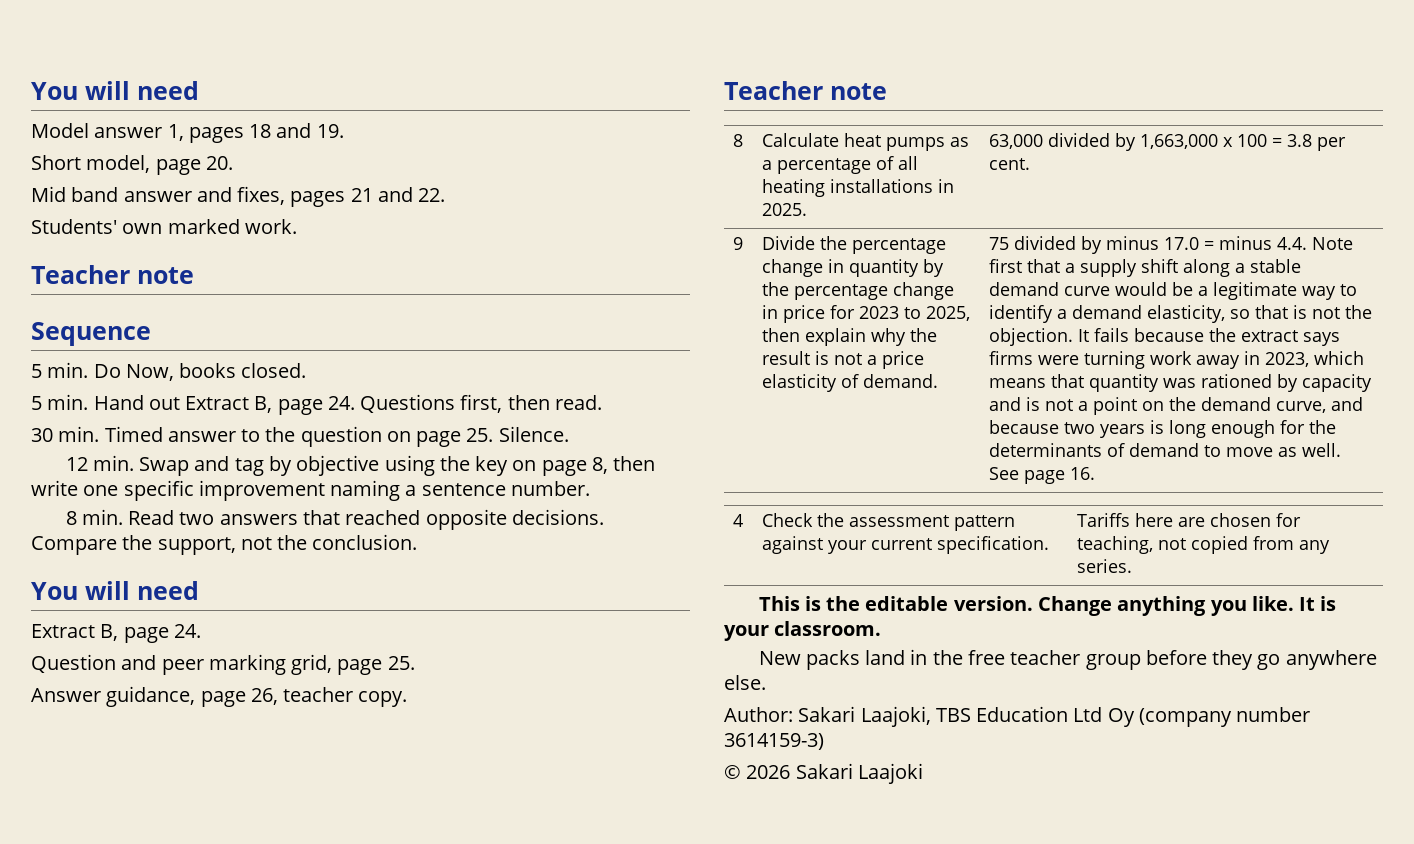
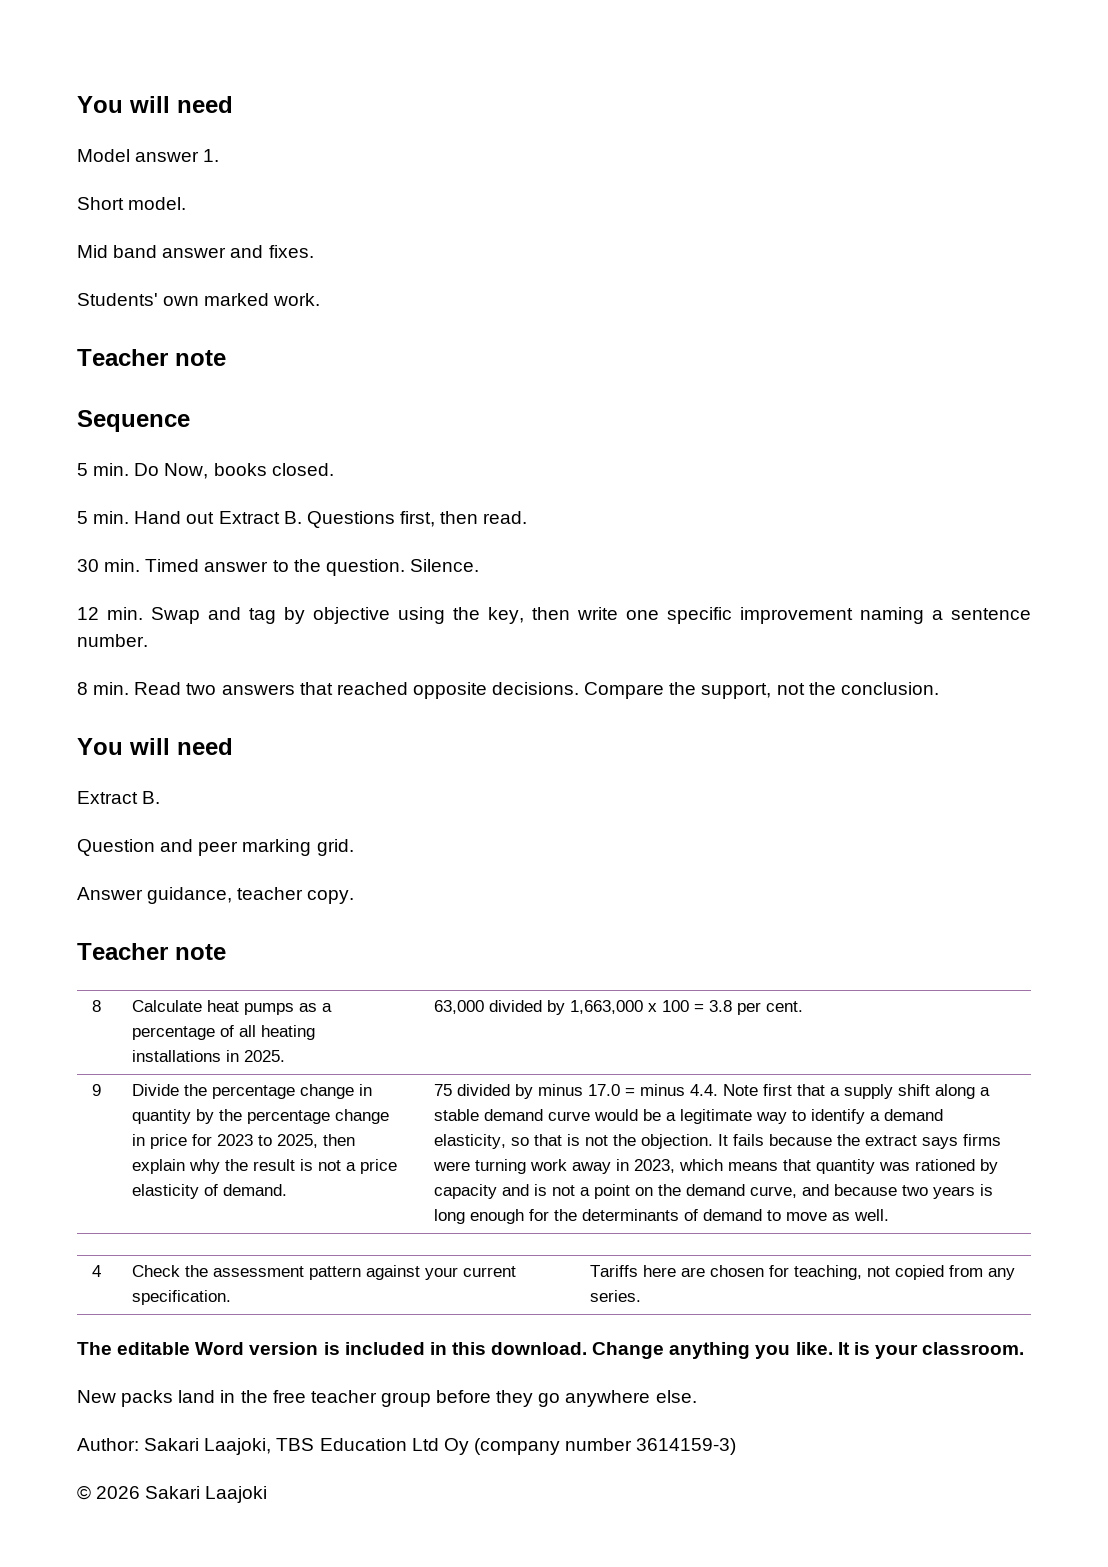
- Model answer 1, pages 18 and 19.
- Short model, page 20.
+ Model answer 1.
+ Short model.
- Mid band answer and fixes, pages 21 and 22.
+ Mid band answer and fixes.
- 5 min. Hand out Extract B, page 24. Questions first, then read.
+ 5 min. Hand out Extract B. Questions first, then read.
- 30 min. Timed answer to the question on page 25. Silence.
+ 30 min. Timed answer to the question. Silence.
- 12 min. Swap and tag by objective using the key on page 8, then write one specific improvement naming a sentence number.
+ 12 min. Swap and tag by objective using the key, then write one specific improvement naming a sentence number.
  Compare the support, not the conclusion.
  You will need
- Extract B, page 24.
+ Extract B.
- Question and peer marking grid, page 25.
+ Question and peer marking grid.
- Answer guidance, page 26, teacher copy.
+ Answer guidance, teacher copy.
- See page 16.
- This is the editable version.
+ The editable Word version is included in this download.

